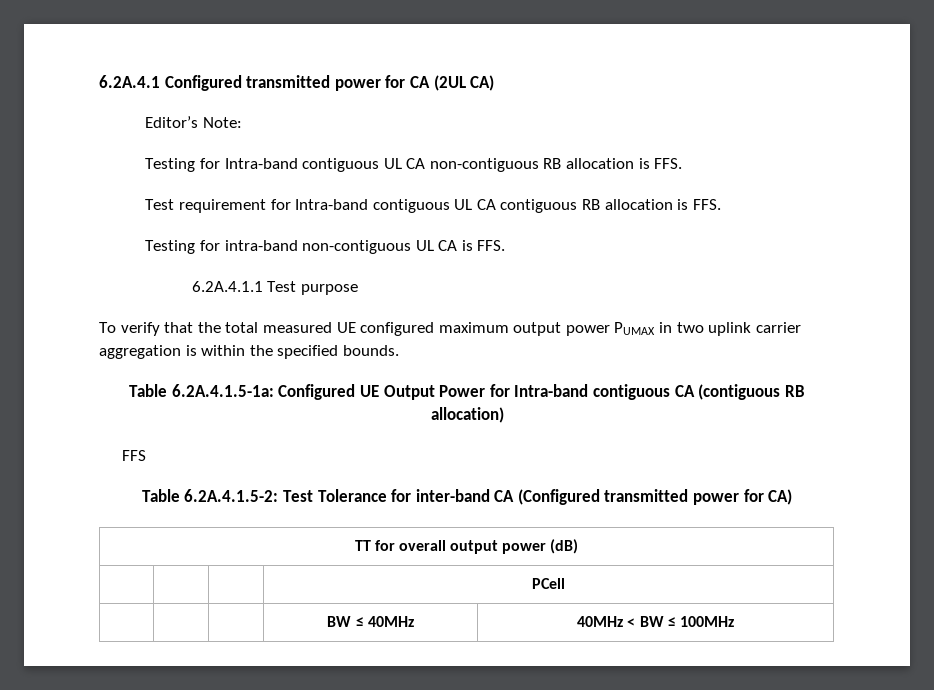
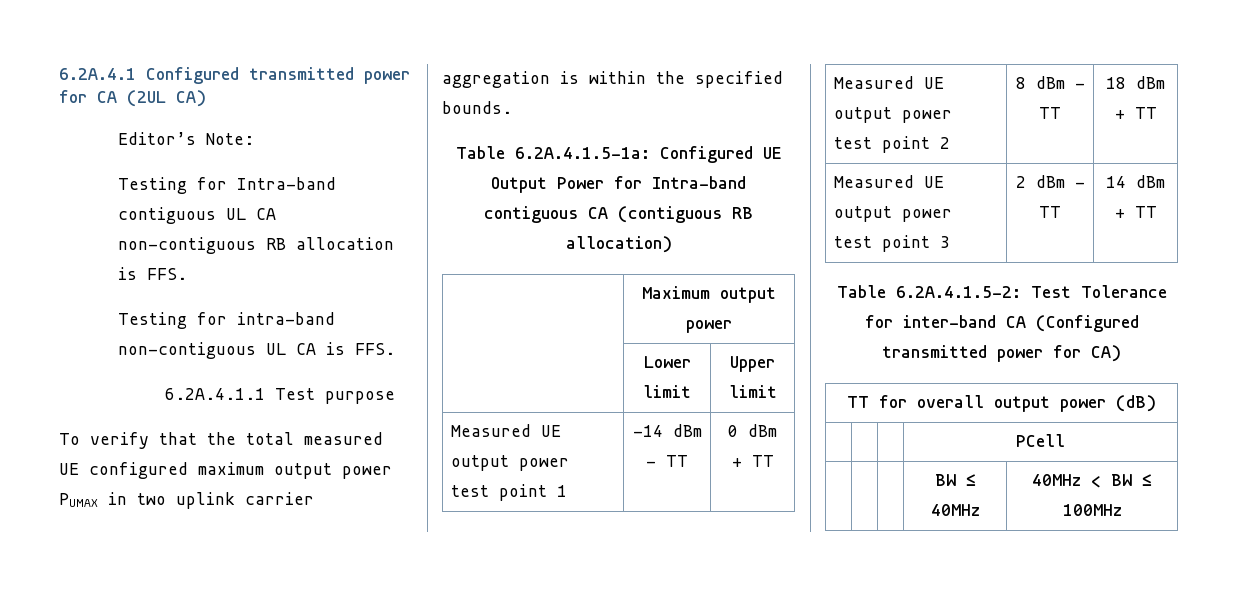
- Test requirement for Intra-band contiguous UL CA contiguous RB allocation is FFS.
- FFS
+ | Maximum output power
+ | Lower limit | Upper limit
+ Measured UE output power test point 1 | -14 dBm - TT | 0 dBm + TT
+ Measured UE output power test point 2 | 8 dBm - TT | 18 dBm + TT
+ Measured UE output power test point 3 | 2 dBm - TT | 14 dBm + TT

